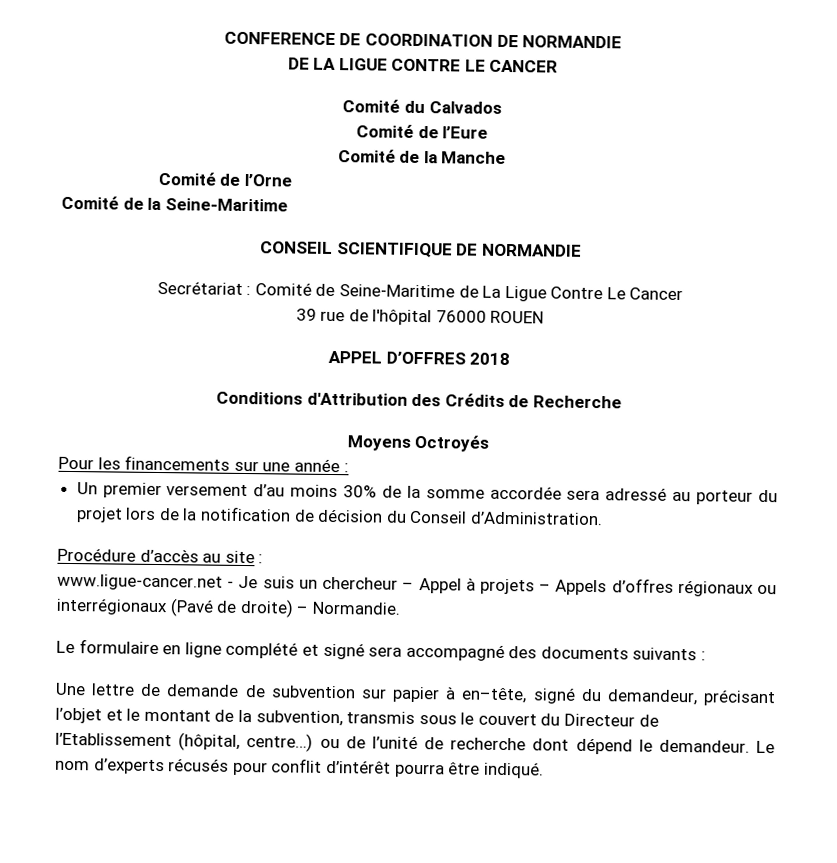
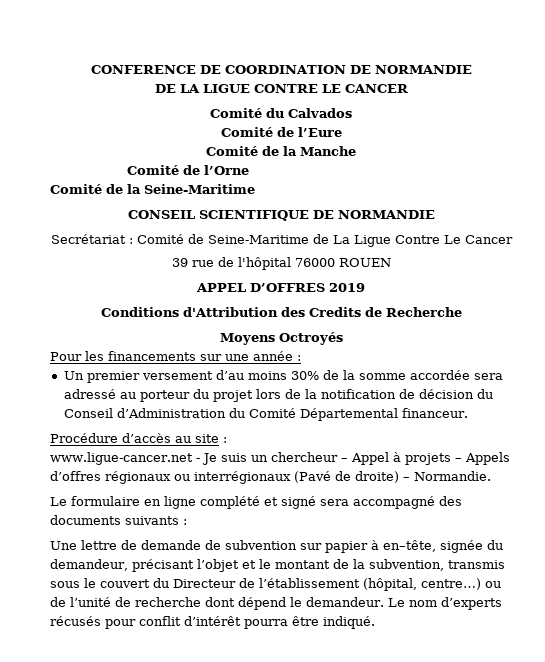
- APPEL D’OFFRES 2018
+ APPEL D’OFFRES 2019
- Conditions d'Attribution des Crédits de Recherche
+ Conditions d'Attribution des Credits de Recherche
- Un premier versement d’au moins 30% de la somme accordée sera adressé au porteur du projet lors de la notification de décision du Conseil d’Administration.
+ Un premier versement d’au moins 30% de la somme accordée sera adressé au porteur du projet lors de la notification de décision du Conseil d’Administration du Comité Départemental financeur.
- Une lettre de demande de subvention sur papier à en–tête, signé du demandeur, précisant l’objet et le montant de la subvention, transmis sous le couvert du Directeur de l’Etablissement (hôpital, centre…) ou de l’unité de recherche dont dépend le demandeur.
+ Une lettre de demande de subvention sur papier à en–tête, signée du demandeur, précisant l’objet et le montant de la subvention, transmis sous le couvert du Directeur de l’établissement (hôpital, centre…) ou de l’unité de recherche dont dépend le demandeur.

